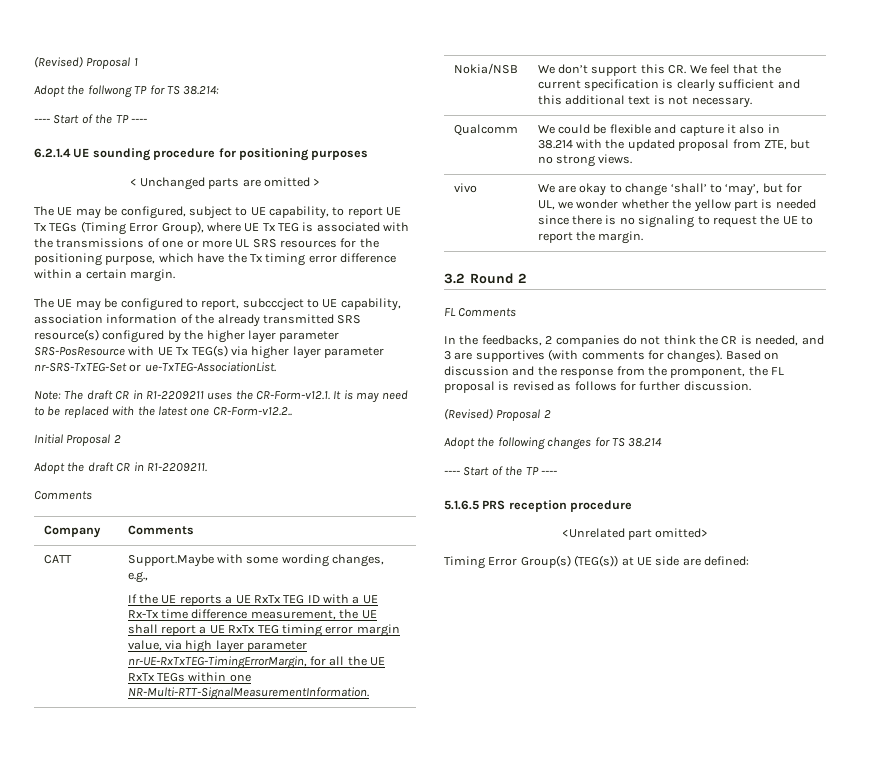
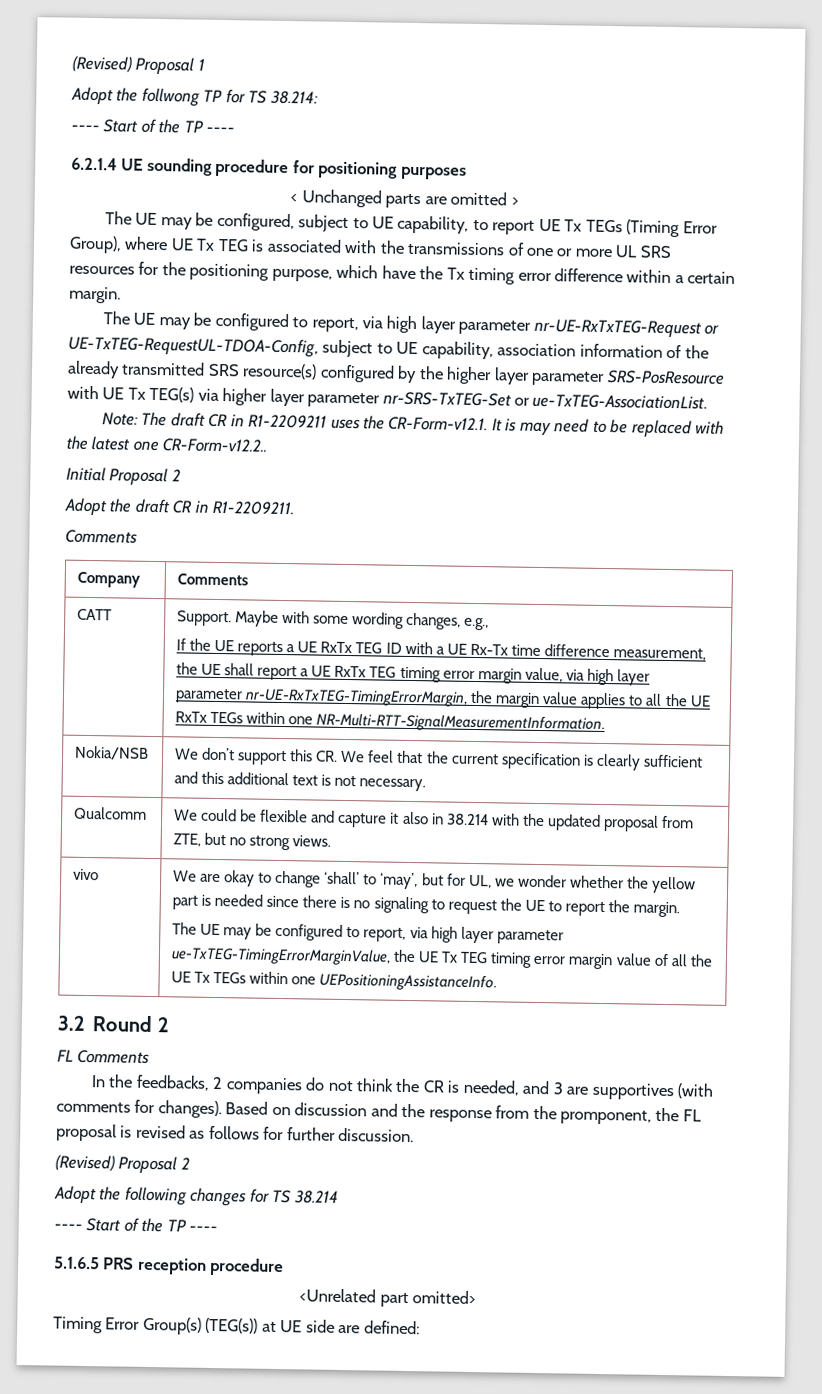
- The UE may be configured to report, subcccject to UE capability, association information of the already transmitted SRS resource(s) configured by the higher layer parameter SRS-PosResource with UE Tx TEG(s) via higher layer parameter nr-SRS-TxTEG-Set or ue-TxTEG-AssociationList.
+ The UE may be configured to report, via high layer parameter nr-UE-RxTxTEG-Request or UE-TxTEG-RequestUL-TDOA-Config, subject to UE capability, association information of the already transmitted SRS resource(s) configured by the higher layer parameter SRS-PosResource with UE Tx TEG(s) via higher layer parameter nr-SRS-TxTEG-Set or ue-TxTEG-AssociationList.
- Support.Maybe with some wording changes, e.g.,
+ Support. Maybe with some wording changes, e.g.,
- If the UE reports a UE RxTx TEG ID with a UE Rx-Tx time difference measurement, the UE shall report a UE RxTx TEG timing error margin value, via high layer parameter nr-UE-RxTxTEG-TimingErrorMargin, for all the UE RxTx TEGs within one NR-Multi-RTT-SignalMeasurementInformation.
+ If the UE reports a UE RxTx TEG ID with a UE Rx-Tx time difference measurement, the UE shall report a UE RxTx TEG timing error margin value, via high layer parameter nr-UE-RxTxTEG-TimingErrorMargin, the margin value applies to all the UE RxTx TEGs within one NR-Multi-RTT-SignalMeasurementInformation.
+ The UE may be configured to report, via high layer parameter ue-TxTEG-TimingErrorMarginValue, the UE Tx TEG timing error margin value of all the UE Tx TEGs within one UEPositioningAssistanceInfo.

